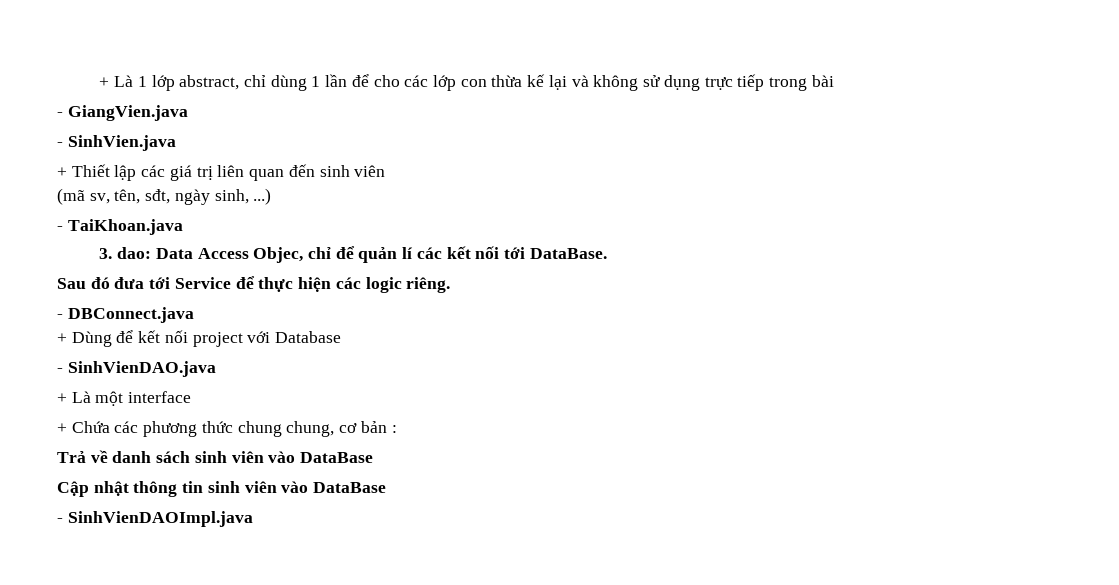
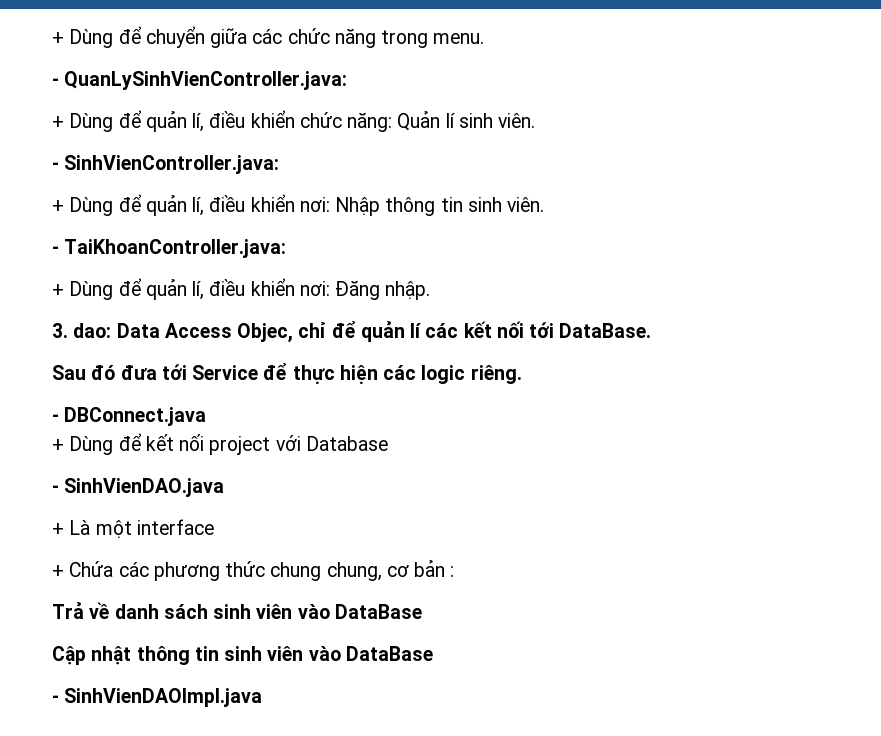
- + Là 1 lớp abstract, chỉ dùng 1 lần để cho các lớp con thừa kế lại và không sử dụng trực tiếp trong bài
- - GiangVien.java
- - SinhVien.java
- + Thiết lập các giá trị liên quan đến sinh viên
- (mã sv, tên, sđt, ngày sinh, ...)
- - TaiKhoan.java
+ + Dùng để chuyển giữa các chức năng trong menu.
+ - QuanLySinhVienController.java:
+ + Dùng để quản lí, điều khiển chức năng: Quản lí sinh viên.
+ - SinhVienController.java:
+ + Dùng để quản lí, điều khiển nơi: Nhập thông tin sinh viên.
+ - TaiKhoanController.java:
+ + Dùng để quản lí, điều khiển nơi: Đăng nhập.

